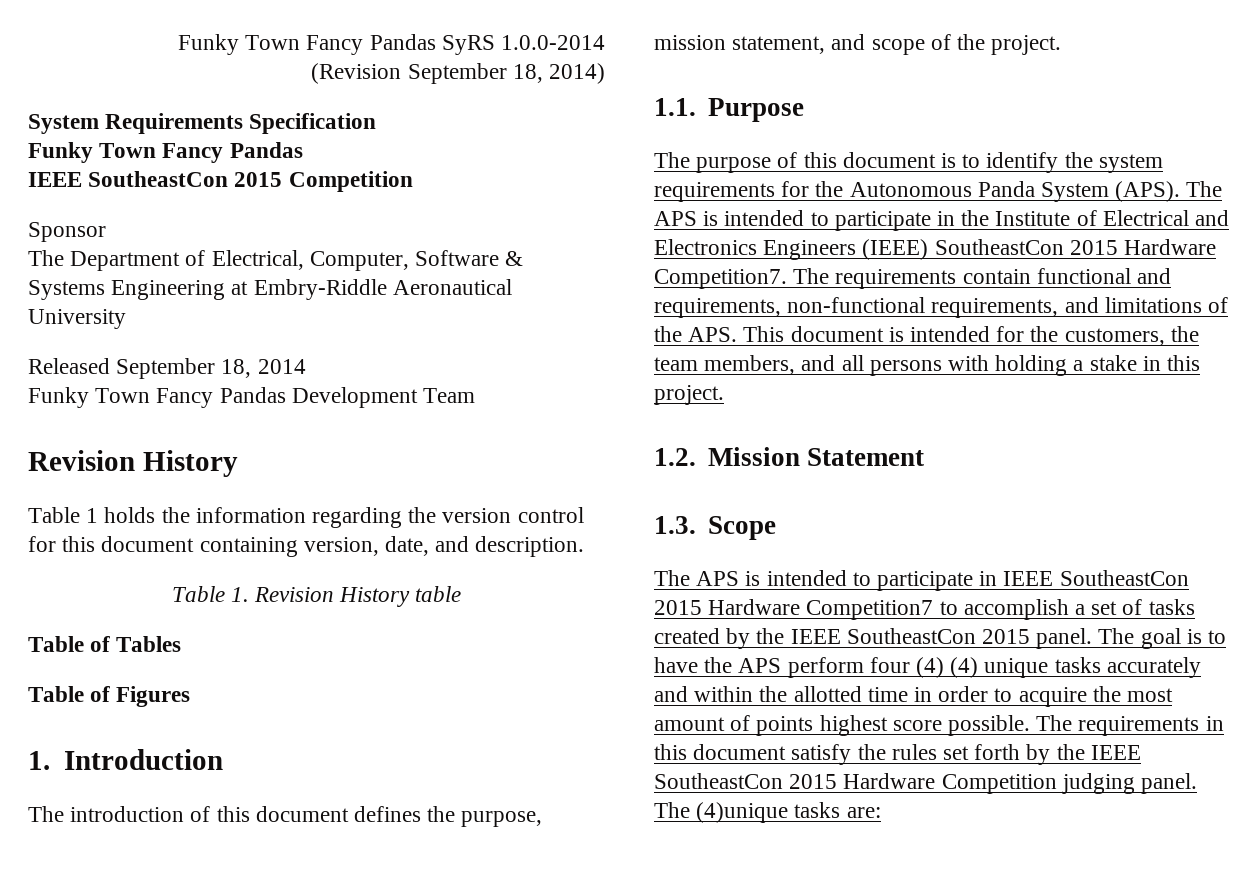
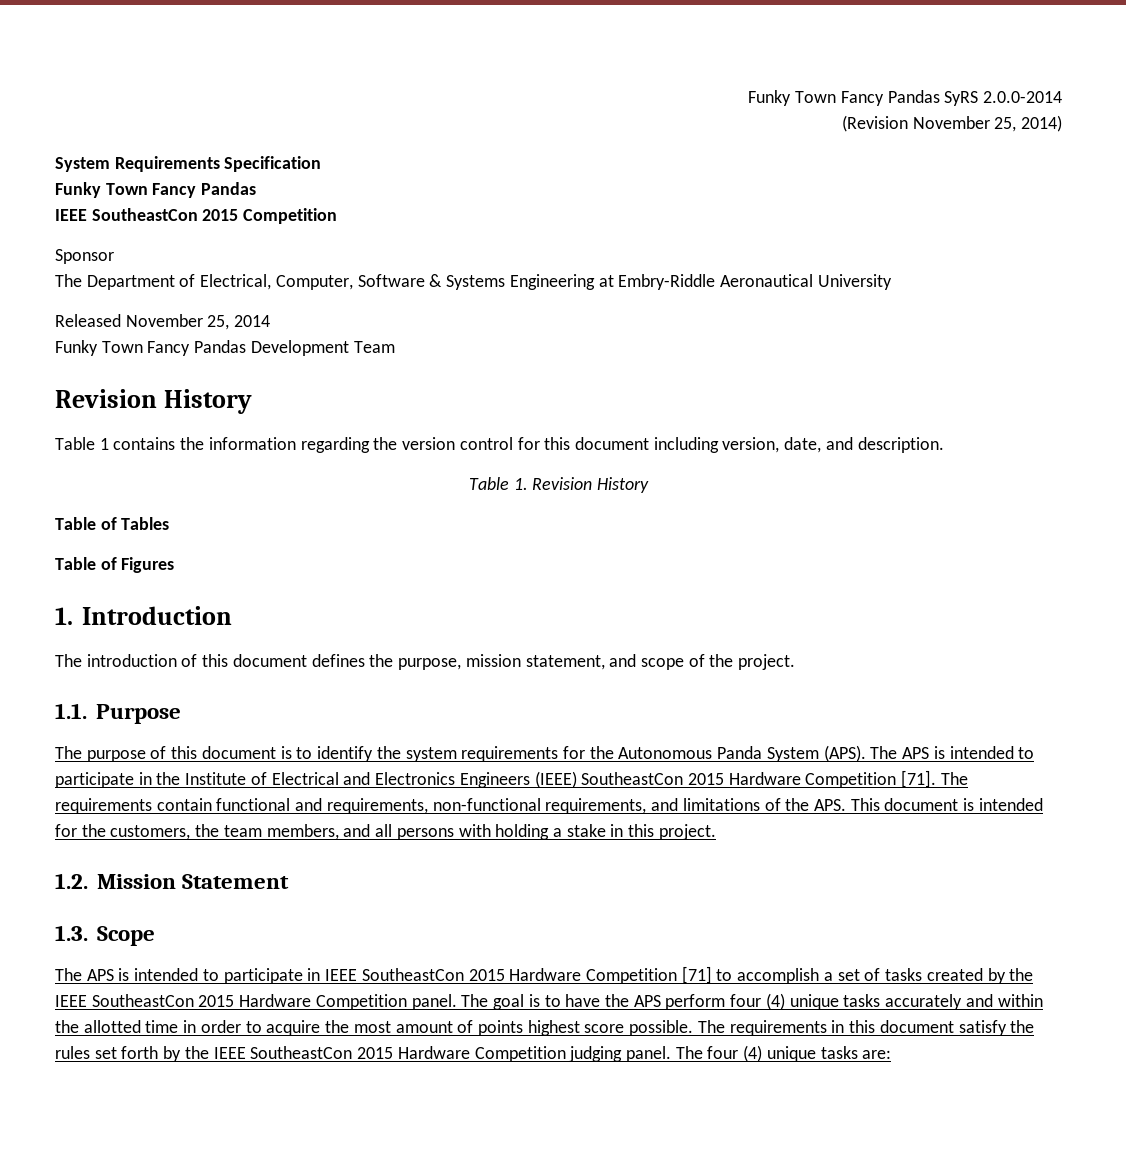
- Funky Town Fancy Pandas SyRS 1.0.0-2014
+ Funky Town Fancy Pandas SyRS 2.0.0-2014
- (Revision September 18, 2014)
+ (Revision November 25, 2014)
- Released September 18, 2014
+ Released November 25, 2014
- Table 1 holds the information regarding the version control for this document containing version, date, and description.
+ Table 1 contains the information regarding the version control for this document including version, date, and description.
- Table 1. Revision History table
+ Table 1. Revision History
- The APS is intended to participate in the Institute of Electrical and Electronics Engineers (IEEE) SoutheastCon 2015 Hardware Competition7.
+ The APS is intended to participate in the Institute of Electrical and Electronics Engineers (IEEE) SoutheastCon 2015 Hardware Competition [71].
- The APS is intended to participate in IEEE SoutheastCon 2015 Hardware Competition7 to accomplish a set of tasks created by the IEEE SoutheastCon 2015 panel.
+ The APS is intended to participate in IEEE SoutheastCon 2015 Hardware Competition [71] to accomplish a set of tasks created by the IEEE SoutheastCon 2015 Hardware Competition panel.
- The goal is to have the APS perform four (4) (4) unique tasks accurately and within the allotted time in order to acquire the most amount of points highest score possible.
+ The goal is to have the APS perform four (4) unique tasks accurately and within the allotted time in order to acquire the most amount of points highest score possible.
- The (4)unique tasks are:
+ The four (4) unique tasks are:

